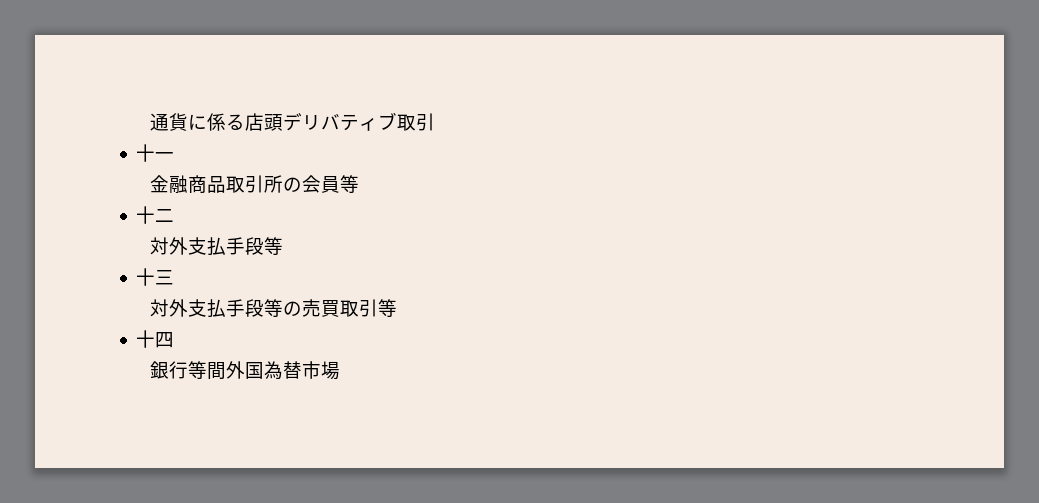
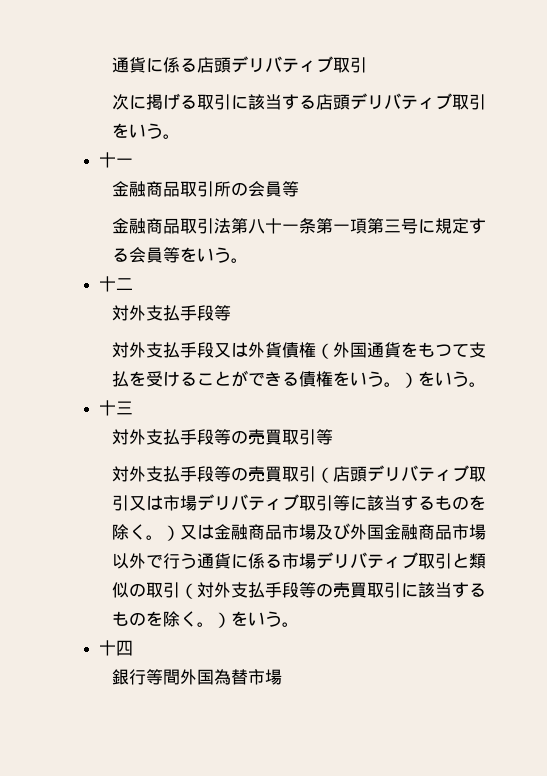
+ 次に掲げる取引に該当する店頭デリバティブ取引をいう。
+ 金融商品取引法第八十一条第一項第三号に規定する会員等をいう。
+ 対外支払手段又は外貨債権（外国通貨をもつて支払を受けることができる債権をいう。）をいう。
+ 対外支払手段等の売買取引（店頭デリバティブ取引又は市場デリバティブ取引等に該当するものを除く。）又は金融商品市場及び外国金融商品市場以外で行う通貨に係る市場デリバティブ取引と類似の取引（対外支払手段等の売買取引に該当するものを除く。）をいう。

